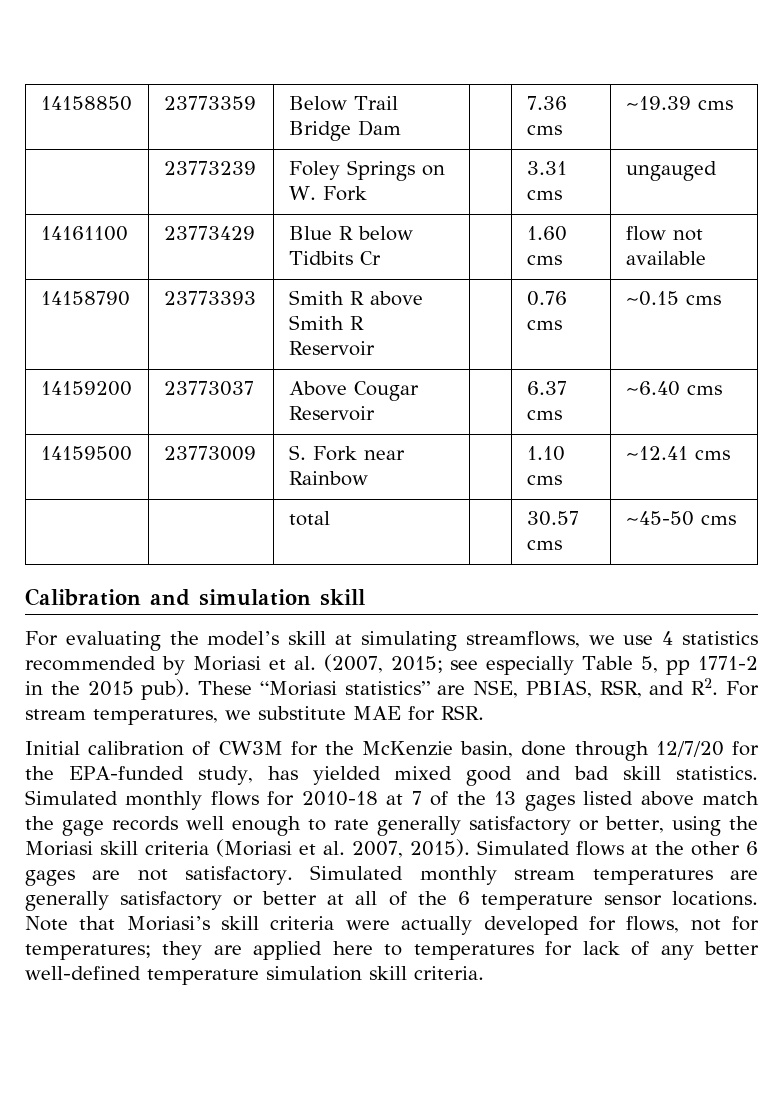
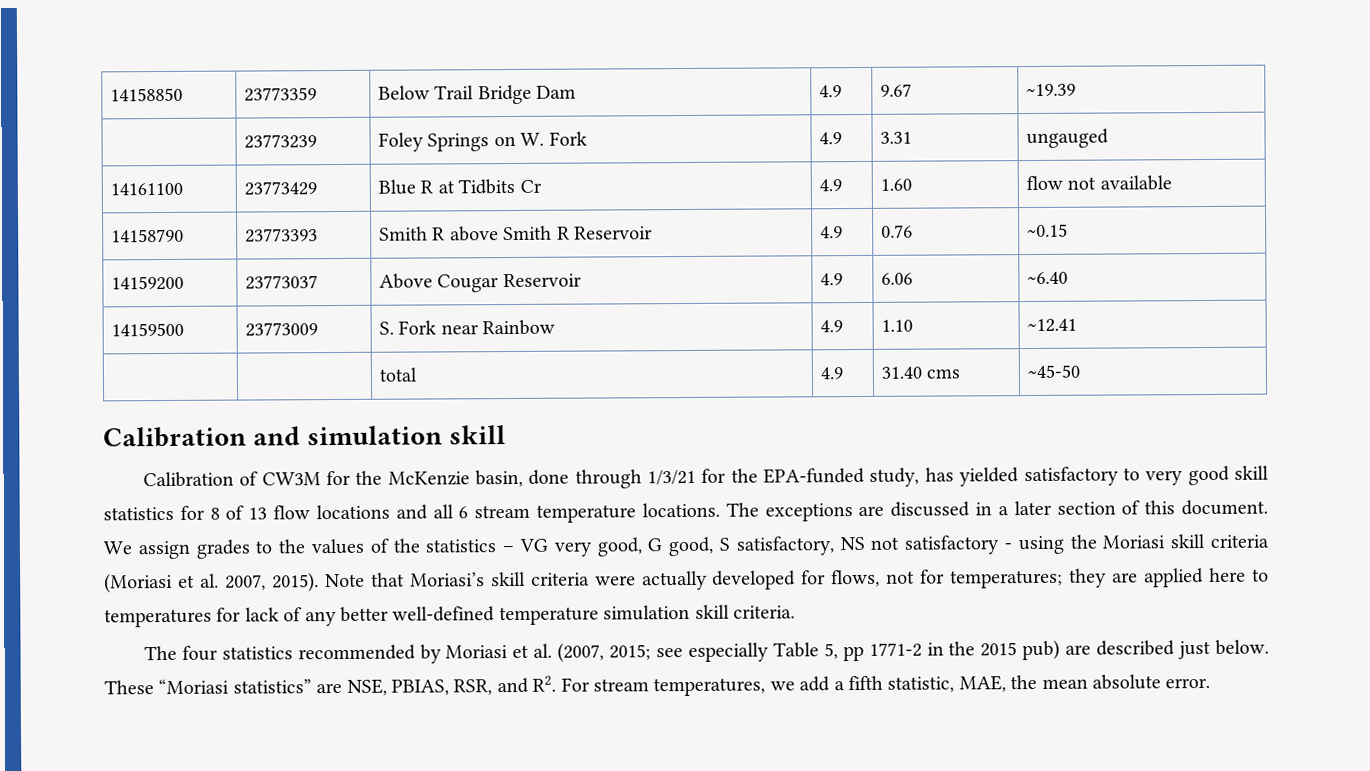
- 14158850 | 23773359 | Below Trail Bridge Dam | | 7.36 cms | ~19.39 cms
+ 14158850 | 23773359 | Below Trail Bridge Dam | 4.9 | 9.67 | ~19.39
- | 23773239 | Foley Springs on W. Fork | | 3.31 cms | ungauged
+ | 23773239 | Foley Springs on W. Fork | 4.9 | 3.31 | ungauged
- 14161100 | 23773429 | Blue R below Tidbits Cr | | 1.60 cms | flow not available
+ 14161100 | 23773429 | Blue R at Tidbits Cr | 4.9 | 1.60 | flow not available
- 14158790 | 23773393 | Smith R above Smith R Reservoir | | 0.76 cms | ~0.15 cms
+ 14158790 | 23773393 | Smith R above Smith R Reservoir | 4.9 | 0.76 | ~0.15
- 14159200 | 23773037 | Above Cougar Reservoir | | 6.37 cms | ~6.40 cms
+ 14159200 | 23773037 | Above Cougar Reservoir | 4.9 | 6.06 | ~6.40
- 14159500 | 23773009 | S. Fork near Rainbow | | 1.10 cms | ~12.41 cms
+ 14159500 | 23773009 | S. Fork near Rainbow | 4.9 | 1.10 | ~12.41
- | | total | | 30.57 cms | ~45-50 cms
+ | | total | 4.9 | 31.40 cms | ~45-50
- For evaluating the model’s skill at simulating streamflows, we use 4 statistics recommended by Moriasi et al. (2007, 2015; see especially Table 5, pp 1771-2 in the 2015 pub). These “Moriasi statistics” are NSE, PBIAS, RSR, and R2. For stream temperatures, we substitute MAE for RSR.
- Initial calibration of CW3M for the McKenzie basin, done through 12/7/20 for the EPA-funded study, has yielded mixed good and bad skill statistics. Simulated monthly flows for 2010-18 at 7 of the 13 gages listed above match the gage records well enough to rate generally satisfactory or better, using the Moriasi skill criteria (Moriasi et al. 2007, 2015).
+ Calibration of CW3M for the McKenzie basin, done through 1/3/21 for the EPA-funded study, has yielded satisfactory to very good skill statistics for 8 of 13 flow locations and all 6 stream temperature locations. The exceptions are discussed in a later section of this document. We assign grades to the values of the statistics – VG very good, G good, S satisfactory, NS not satisfactory - using the Moriasi skill criteria (Moriasi et al. 2007, 2015).
- Simulated flows at the other 6 gages are not satisfactory. Simulated monthly stream temperatures are generally satisfactory or better at all of the 6 temperature sensor locations.
+ The four statistics recommended by Moriasi et al. (2007, 2015; see especially Table 5, pp 1771-2 in the 2015 pub) are described just below. These “Moriasi statistics” are NSE, PBIAS, RSR, and R2. For stream temperatures, we add a fifth statistic, MAE, the mean absolute error.

